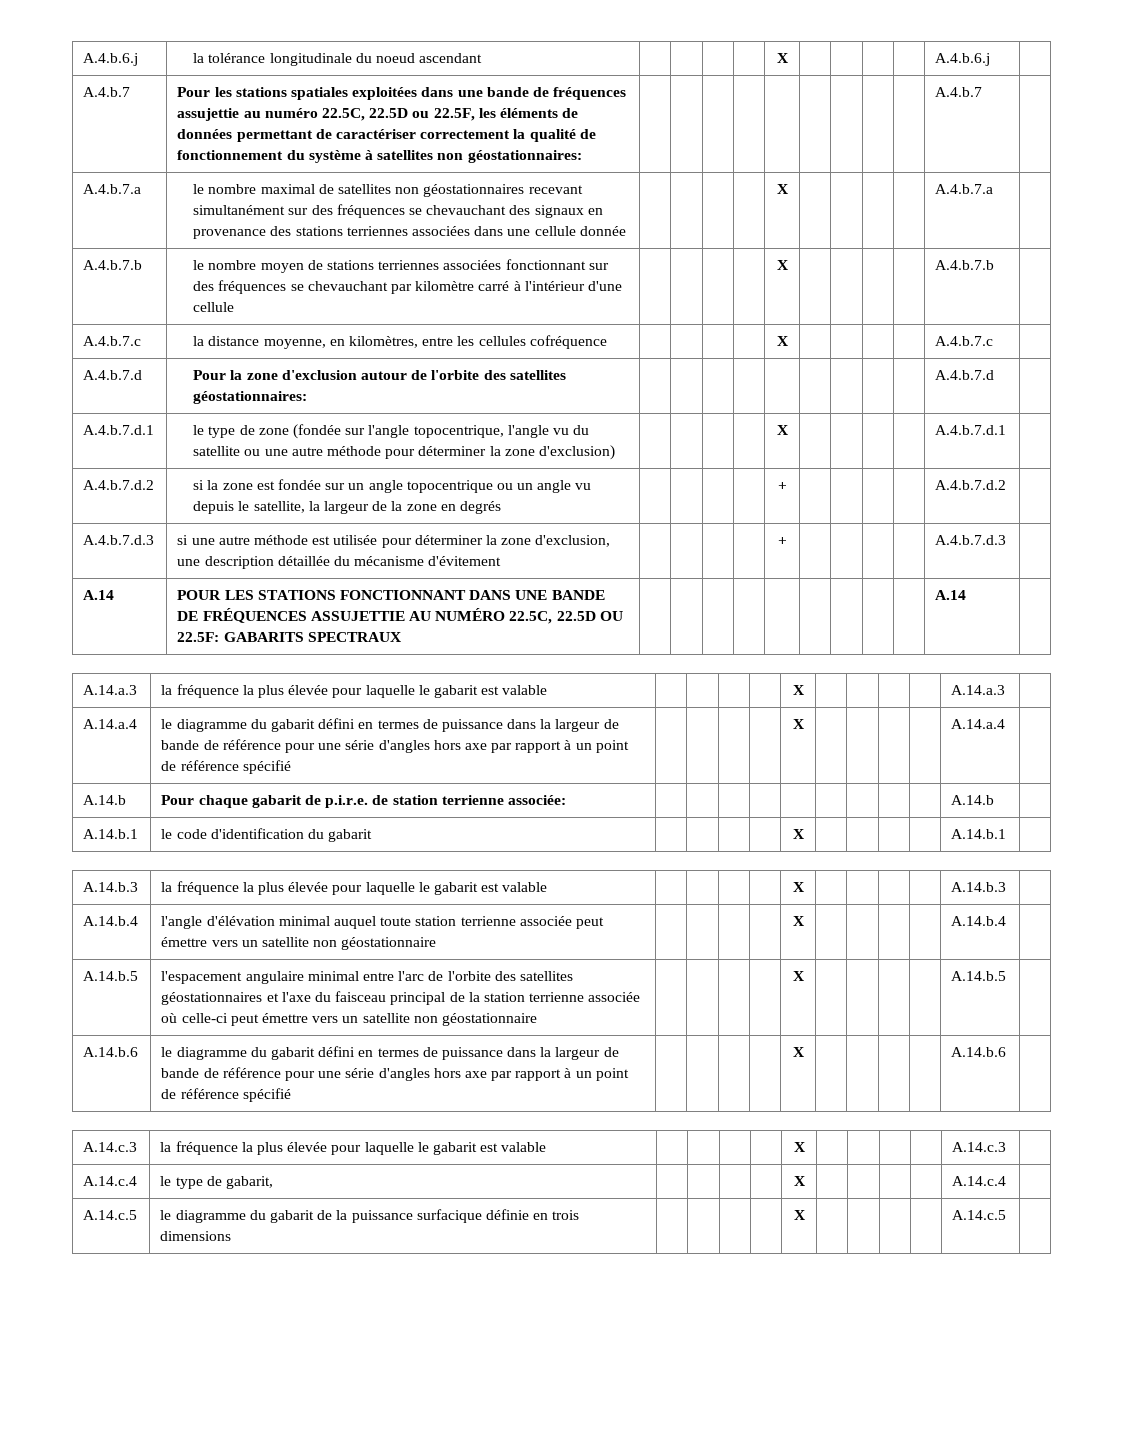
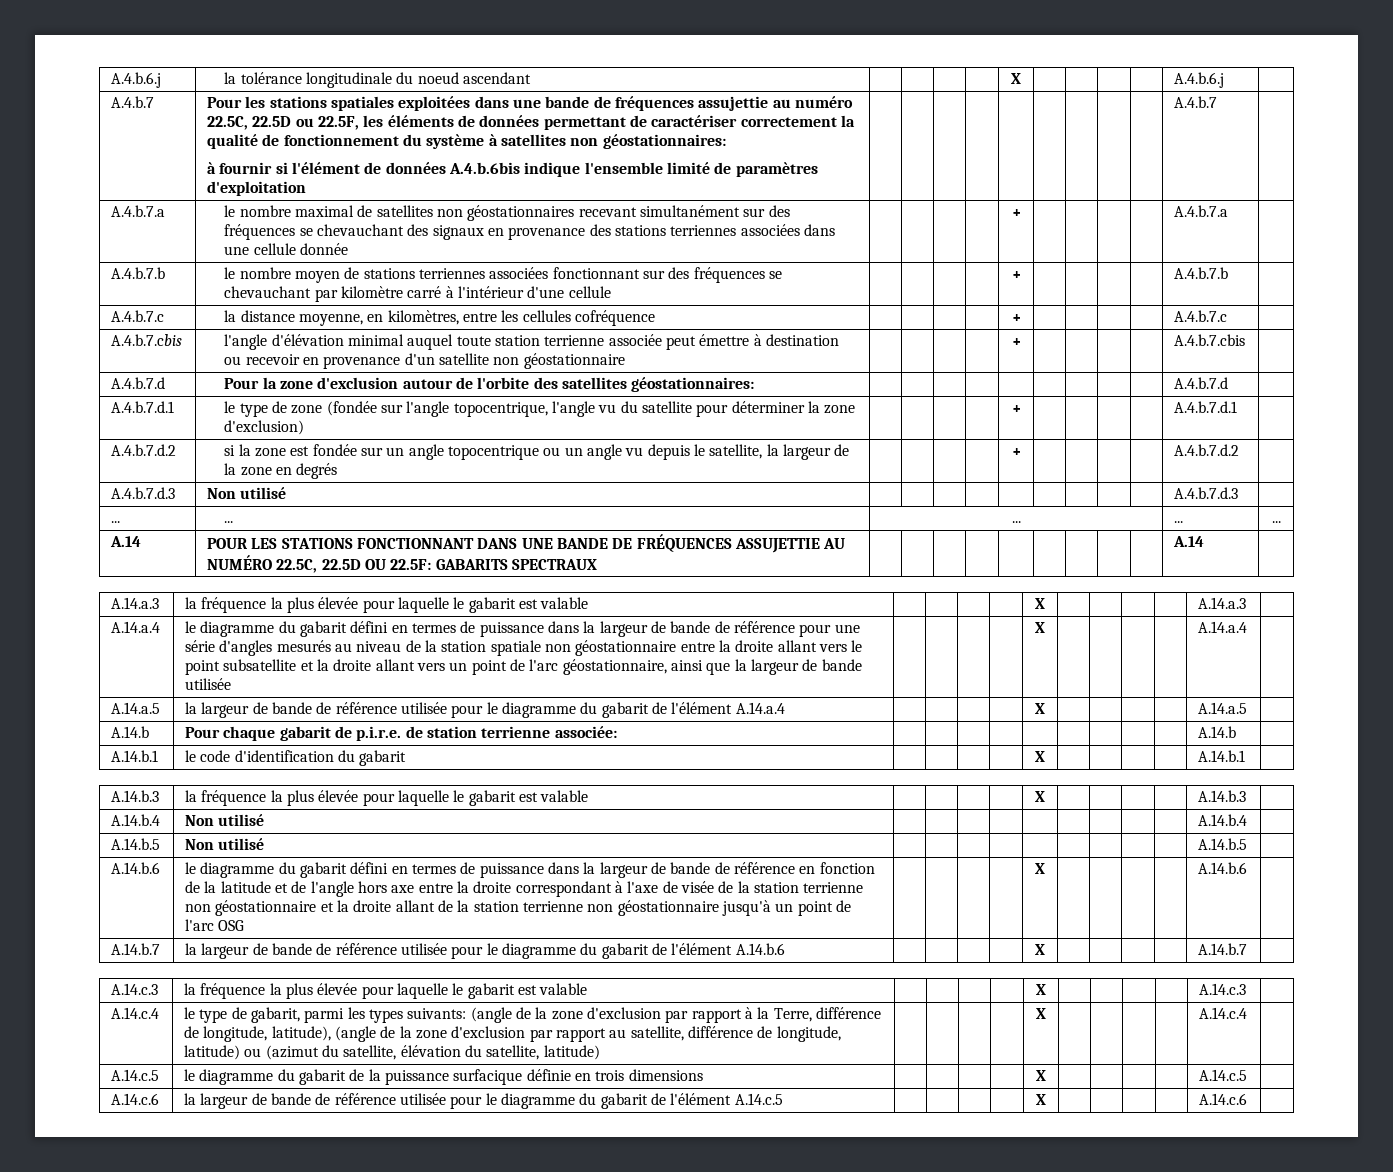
+ à fournir si l'élément de données A.4.b.6bis indique l'ensemble limité de paramètres d'exploitation
- A.4.b.7.a | le nombre maximal de satellites non géostationnaires recevant simultanément sur des fréquences se chevauchant des signaux en provenance des stations terriennes associées dans une cellule donnée | | | | | X | | | | | A.4.b.7.a |
+ A.4.b.7.a | le nombre maximal de satellites non géostationnaires recevant simultanément sur des fréquences se chevauchant des signaux en provenance des stations terriennes associées dans une cellule donnée | | | | | + | | | | | A.4.b.7.a |
- A.4.b.7.b | le nombre moyen de stations terriennes associées fonctionnant sur des fréquences se chevauchant par kilomètre carré à l'intérieur d'une cellule | | | | | X | | | | | A.4.b.7.b |
+ A.4.b.7.b | le nombre moyen de stations terriennes associées fonctionnant sur des fréquences se chevauchant par kilomètre carré à l'intérieur d'une cellule | | | | | + | | | | | A.4.b.7.b |
- A.4.b.7.c | la distance moyenne, en kilomètres, entre les cellules cofréquence | | | | | X | | | | | A.4.b.7.c |
+ A.4.b.7.c | la distance moyenne, en kilomètres, entre les cellules cofréquence | | | | | + | | | | | A.4.b.7.c |
+ A.4.b.7.cbis | l'angle d'élévation minimal auquel toute station terrienne associée peut émettre à destination ou recevoir en provenance d'un satellite non géostationnaire | | | | | + | | | | | A.4.b.7.cbis |
- A.4.b.7.d.1 | le type de zone (fondée sur l'angle topocentrique, l'angle vu du satellite ou une autre méthode pour déterminer la zone d'exclusion) | | | | | X | | | | | A.4.b.7.d.1 |
+ A.4.b.7.d.1 | le type de zone (fondée sur l'angle topocentrique, l'angle vu du satellite pour déterminer la zone d'exclusion) | | | | | + | | | | | A.4.b.7.d.1 |
- A.4.b.7.d.3 | si une autre méthode est utilisée pour déterminer la zone d'exclusion, une description détaillée du mécanisme d'évitement | | | | | + | | | | | A.4.b.7.d.3 |
+ A.4.b.7.d.3 | Non utilisé | | | | | | | | | | A.4.b.7.d.3 |
+ ... | ... | ... | ... | ...
- le diagramme du gabarit défini en termes de puissance dans la largeur de bande de référence pour une série d'angles hors axe par rapport à un point de référence spécifié | | | | | X | | | | | A.14.a.4
+ le diagramme du gabarit défini en termes de puissance dans la largeur de bande de référence pour une série d'angles mesurés au niveau de la station spatiale non géostationnaire entre la droite allant vers le point subsatellite et la droite allant vers un point de l'arc géostationnaire, ainsi que la largeur de bande utilisée | | | | | X | | | | | A.14.a.4 |
+ A.14.a.5 | la largeur de bande de référence utilisée pour le diagramme du gabarit de l'élément A.14.a.4 | | | | | X | | | | | A.14.a.5 |
- A.14.b.4 | l'angle d'élévation minimal auquel toute station terrienne associée peut émettre vers un satellite non géostationnaire | | | | | X | | | | | A.14.b.4 |
- A.14.b.5 | l'espacement angulaire minimal entre l'arc de l'orbite des satellites géostationnaires et l'axe du faisceau principal de la station terrienne associée où celle-ci peut émettre vers un satellite non géostationnaire | | | | | X | | | | | A.14.b.5 |
+ A.14.b.4 | Non utilisé | | | | | | | | | | A.14.b.4 |
+ A.14.b.5 | Non utilisé | | | | | | | | | | A.14.b.5 |
- A.14.b.6 | le diagramme du gabarit défini en termes de puissance dans la largeur de bande de référence pour une série d'angles hors axe par rapport à un point de référence spécifié
+ A.14.b.6 | le diagramme du gabarit défini en termes de puissance dans la largeur de bande de référence en fonction de la latitude et de l'angle hors axe entre la droite correspondant à l'axe de visée de la station terrienne non géostationnaire et la droite allant de la station terrienne non géostationnaire jusqu'à un point de l'arc OSG
+ A.14.b.7 | la largeur de bande de référence utilisée pour le diagramme du gabarit de l'élément A.14.b.6 | | | | | X | | | | | A.14.b.7 |
- le type de gabarit,
+ le type de gabarit, parmi les types suivants: (angle de la zone d'exclusion par rapport à la Terre, différence de longitude, latitude), (angle de la zone d'exclusion par rapport au satellite, différence de longitude, latitude) ou (azimut du satellite, élévation du satellite, latitude)
+ A.14.c.6 | la largeur de bande de référence utilisée pour le diagramme du gabarit de l'élément A.14.c.5 | | | | | X | | | | | A.14.c.6 |

